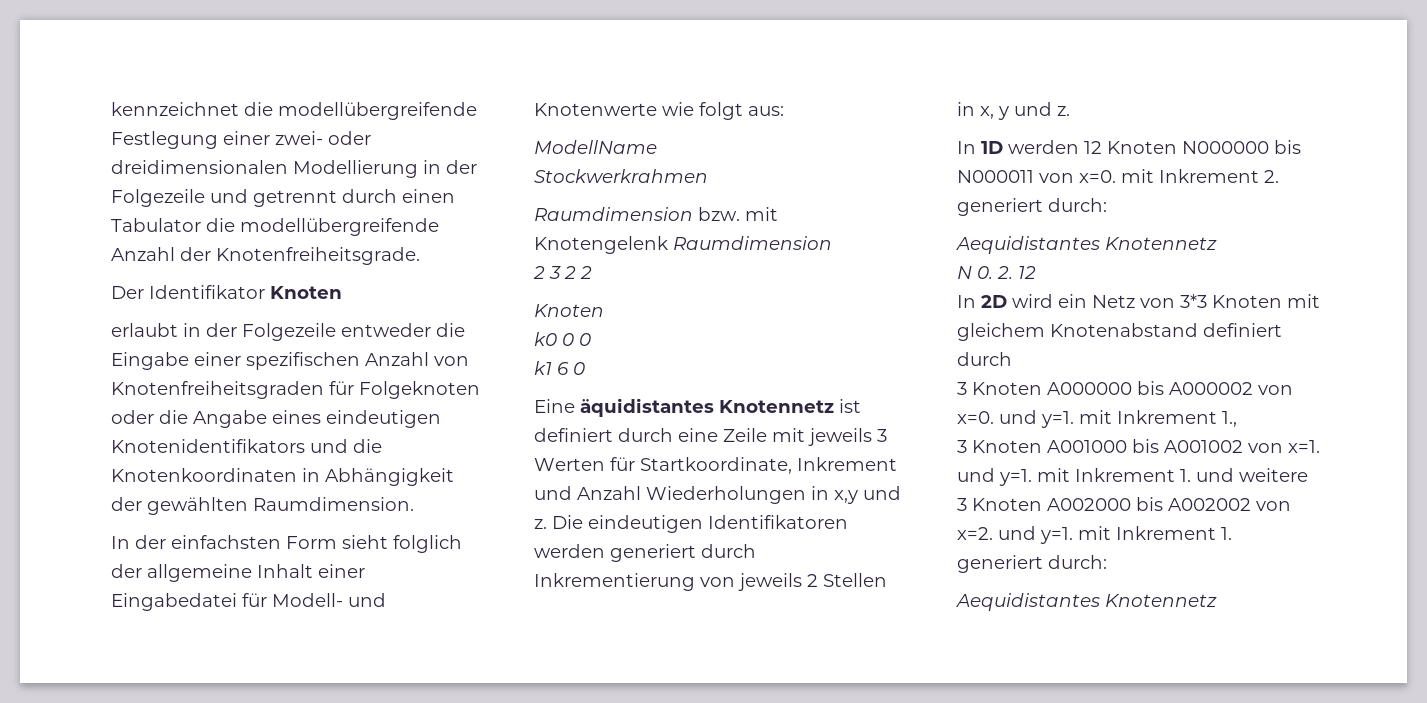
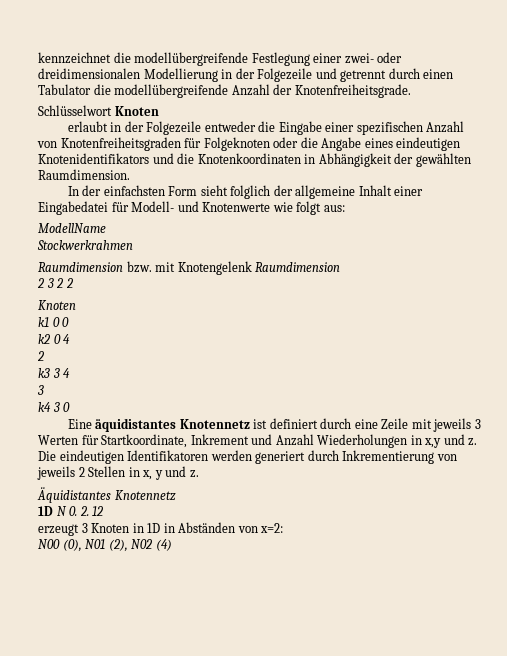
- Der Identifikator Knoten
+ Schlüsselwort Knoten
- k0 0 0
+ k1 0 0
- k1 6 0
+ k2 0 4
+ 2
+ k3 3 4
+ 3
+ k4 3 0
- In 1D werden 12 Knoten N000000 bis N000011 von x=0. mit Inkrement 2. generiert durch:
- Aequidistantes Knotennetz
+ Äquidistantes Knotennetz
- N 0. 2. 12
+ 1D N 0. 2. 12
- In 2D wird ein Netz von 3*3 Knoten mit gleichem Knotenabstand definiert durch
- 3 Knoten A000000 bis A000002 von x=0. und y=1. mit Inkrement 1.,
- 3 Knoten A001000 bis A001002 von x=1. und y=1. mit Inkrement 1. und weitere
- 3 Knoten A002000 bis A002002 von x=2. und y=1. mit Inkrement 1.
- generiert durch:
- Aequidistantes Knotennetz
+ erzeugt 3 Knoten in 1D in Abständen von x=2:
+ N00 (0), N01 (2), N02 (4)

